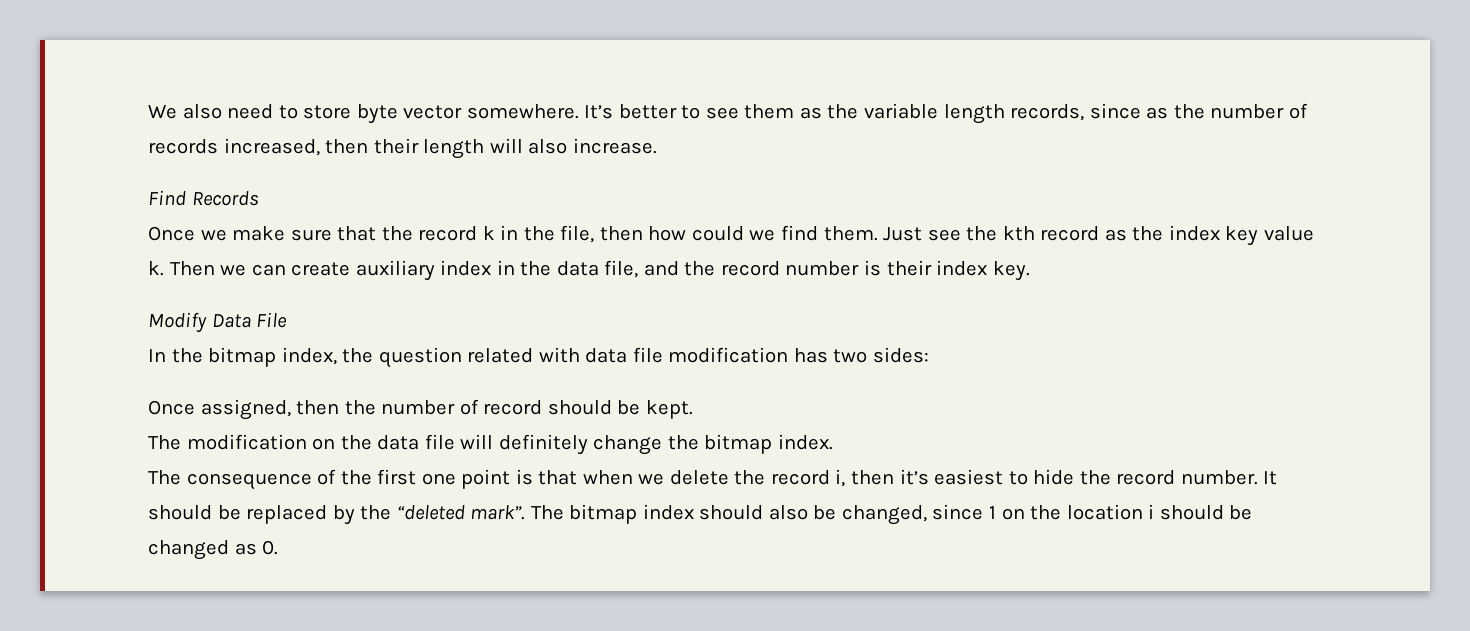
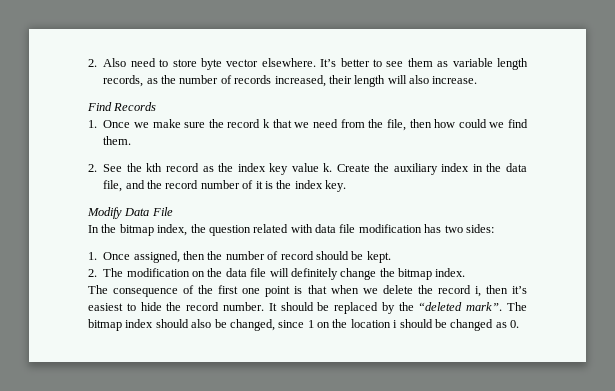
- We also need to store byte vector somewhere.
+ 2. Also need to store byte vector elsewhere.
- It’s better to see them as the variable length records, since as the number of records increased, then their length will also increase.
+ It’s better to see them as variable length records, as the number of records increased, their length will also increase.
- Once we make sure that the record k in the file, then how could we find them. Just see the kth record as the index key value k.
+ 1. Once we make sure the record k that we need from the file, then how could we find them.
+ 2. See the kth record as the index key value k.
- Then we can create auxiliary index in the data file, and the record number is their index key.
+ Create the auxiliary index in the data file, and the record number of it is the index key.
- Once assigned, then the number of record should be kept.
+ 1. Once assigned, then the number of record should be kept.
- The modification on the data file will definitely change the bitmap index.
+ 2. The modification on the data file will definitely change the bitmap index.

